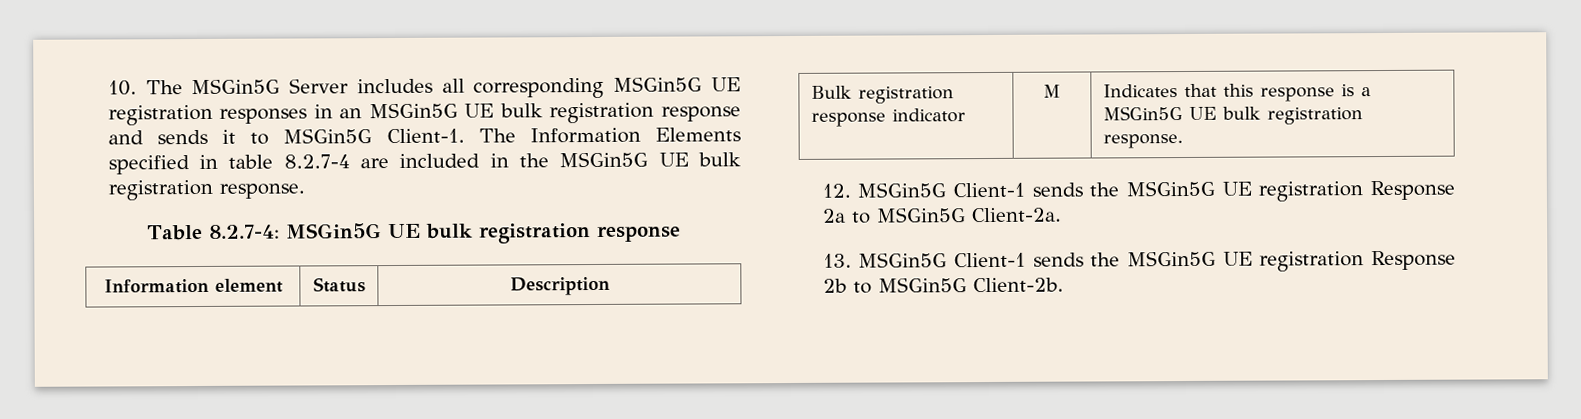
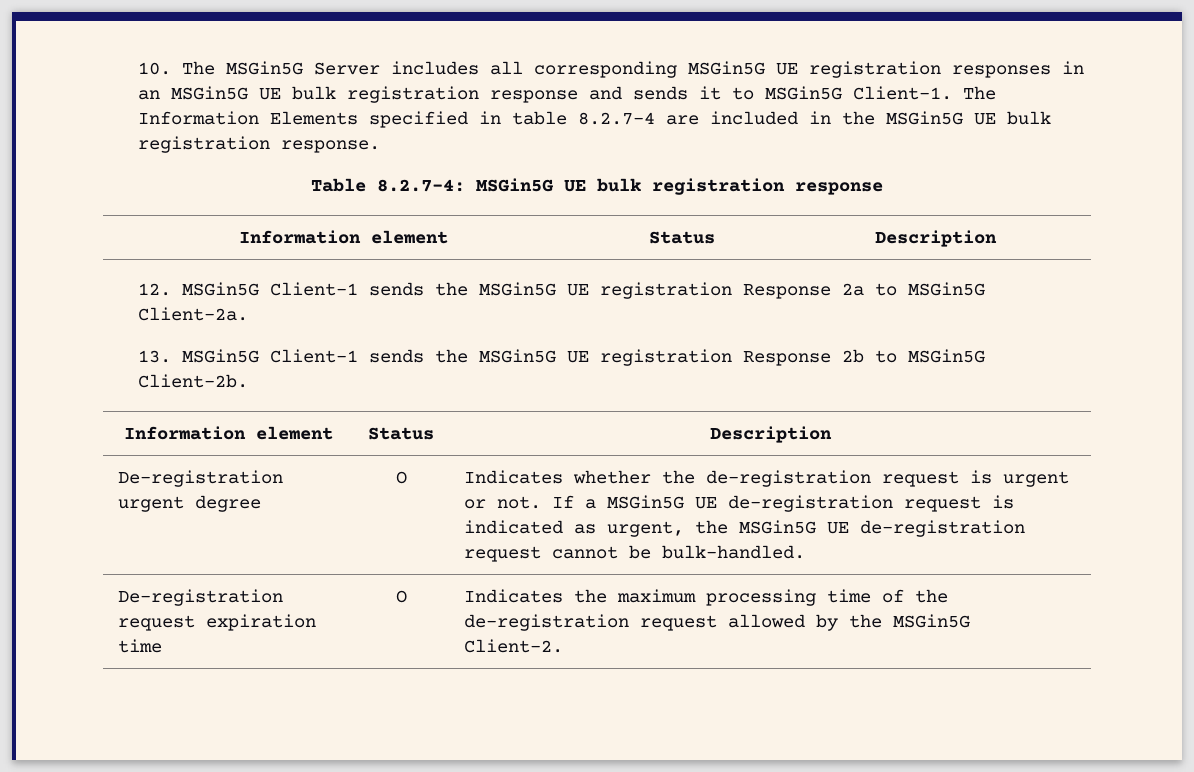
- Bulk registration response indicator | M | Indicates that this response is a MSGin5G UE bulk registration response.
  13. MSGin5G Client-1 sends the MSGin5G UE registration Response 2b to MSGin5G Client-2b.
+ Information element | Status | Description
+ De-registration urgent degree | O | Indicates whether the de-registration request is urgent or not. If a MSGin5G UE de-registration request is indicated as urgent, the MSGin5G UE de-registration request cannot be bulk-handled.
+ De-registration request expiration time | O | Indicates the maximum processing time of the de-registration request allowed by the MSGin5G Client-2.

